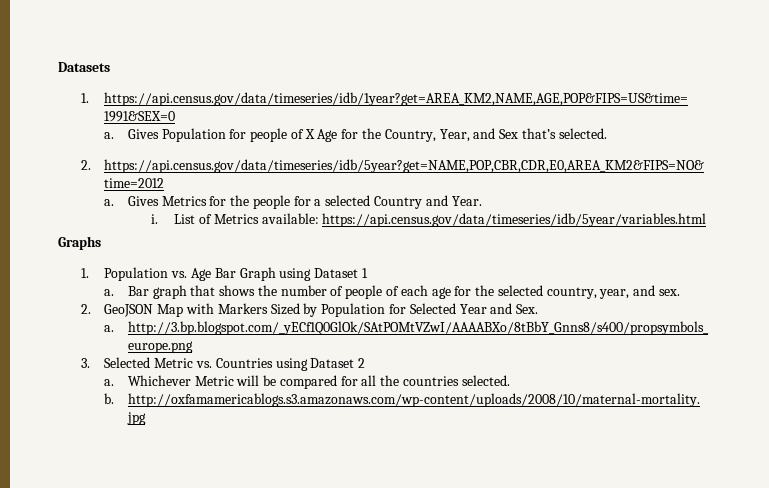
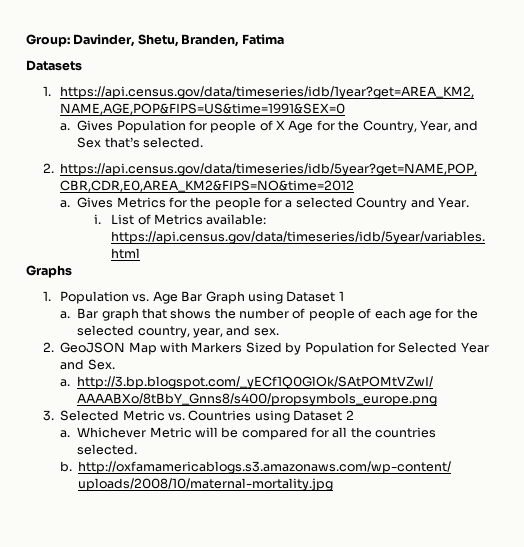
+ Group: Davinder, Shetu, Branden, Fatima

